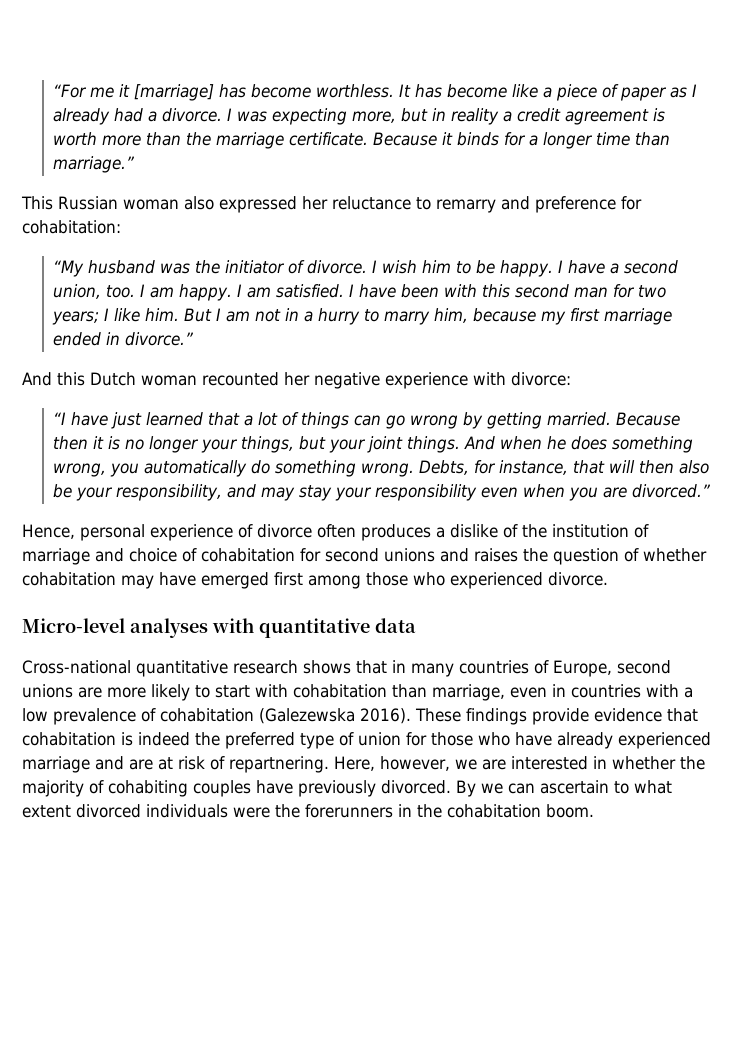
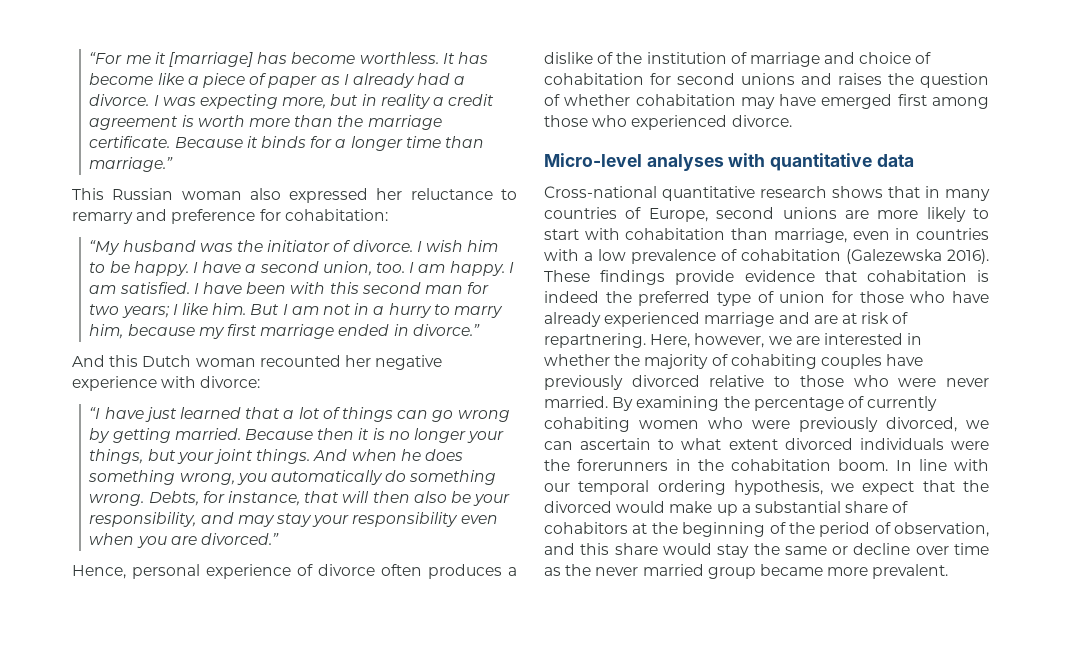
- Here, however, we are interested in whether the majority of cohabiting couples have previously divorced. By we can ascertain to what extent divorced individuals were the forerunners in the cohabitation boom.
+ Here, however, we are interested in whether the majority of cohabiting couples have previously divorced relative to those who were never married. By examining the percentage of currently cohabiting women who were previously divorced, we can ascertain to what extent divorced individuals were the forerunners in the cohabitation boom.
+ In line with our temporal ordering hypothesis, we expect that the divorced would make up a substantial share of cohabitors at the beginning of the period of observation, and this share would stay the same or decline over time as the never married group became more prevalent.

